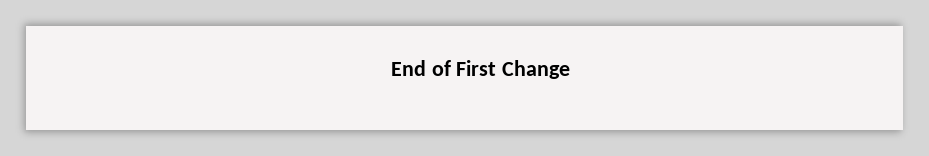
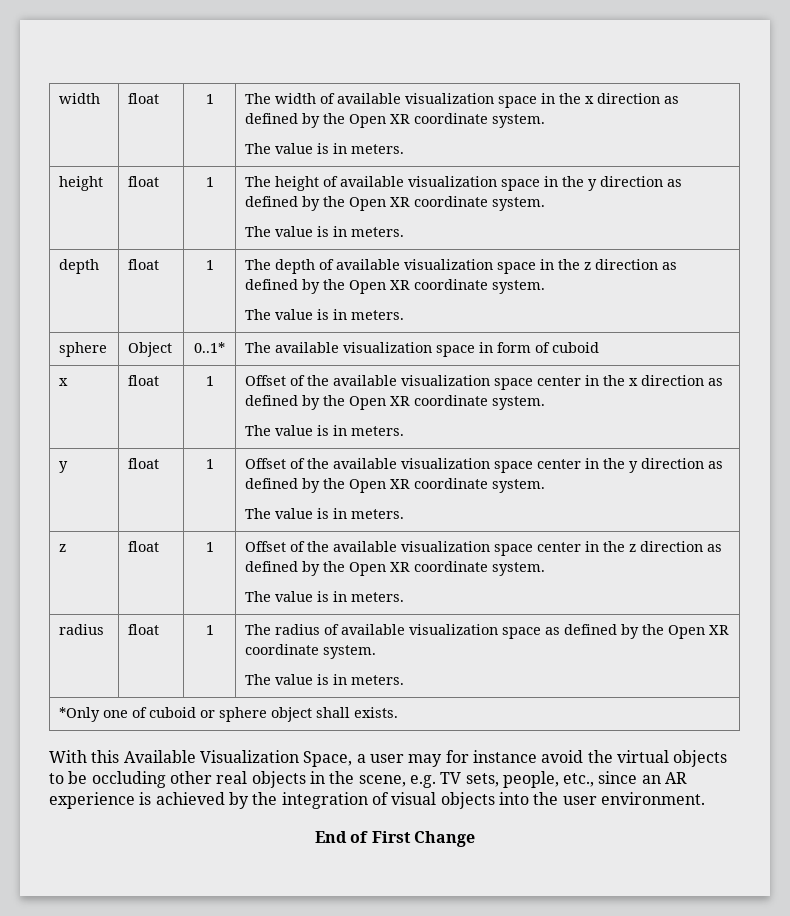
+ width | float | 1 | The width of available visualization space in the x direction as defined by the Open XR coordinate system.
+ The value is in meters.
+ height | float | 1 | The height of available visualization space in the y direction as defined by the Open XR coordinate system.
+ The value is in meters.
+ depth | float | 1 | The depth of available visualization space in the z direction as defined by the Open XR coordinate system.
+ The value is in meters.
+ sphere | Object | 0..1* | The available visualization space in form of cuboid
+ x | float | 1 | Offset of the available visualization space center in the x direction as defined by the Open XR coordinate system.
+ The value is in meters.
+ y | float | 1 | Offset of the available visualization space center in the y direction as defined by the Open XR coordinate system.
+ The value is in meters.
+ z | float | 1 | Offset of the available visualization space center in the z direction as defined by the Open XR coordinate system.
+ The value is in meters.
+ radius | float | 1 | The radius of available visualization space as defined by the Open XR coordinate system.
+ The value is in meters.
+ *Only one of cuboid or sphere object shall exists.
+ With this Available Visualization Space, a user may for instance avoid the virtual objects to be occluding other real objects in the scene, e.g. TV sets, people, etc., since an AR experience is achieved by the integration of visual objects into the user environment.

